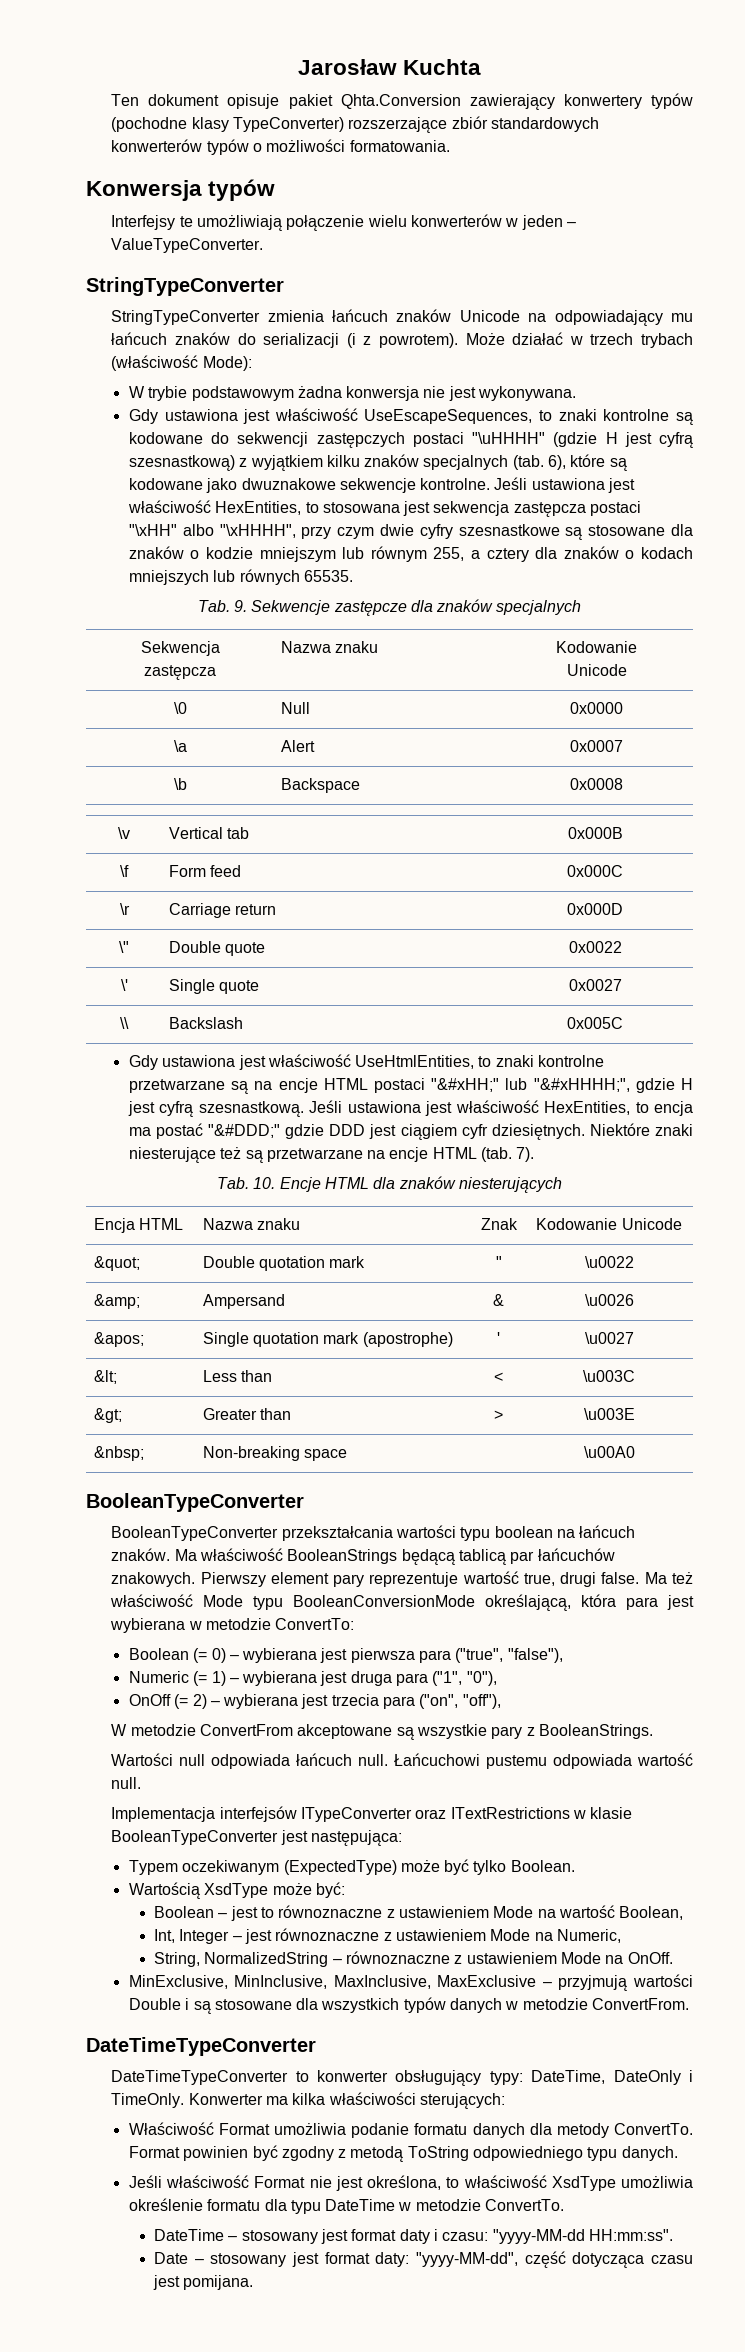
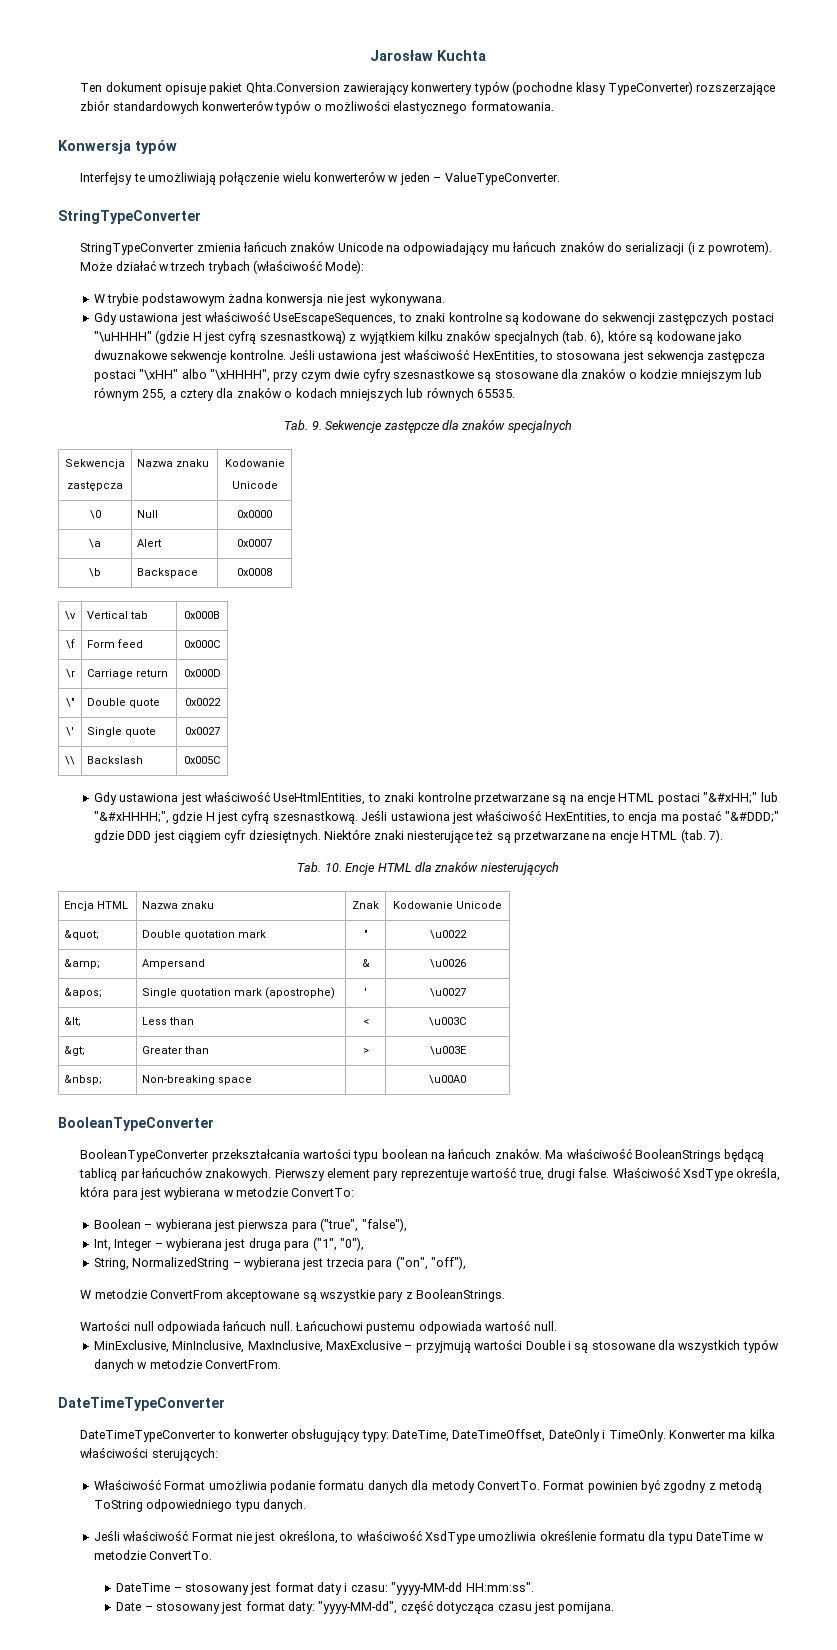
- Ten dokument opisuje pakiet Qhta.Conversion zawierający konwertery typów (pochodne klasy TypeConverter) rozszerzające zbiór standardowych konwerterów typów o możliwości formatowania.
+ Ten dokument opisuje pakiet Qhta.Conversion zawierający konwertery typów (pochodne klasy TypeConverter) rozszerzające zbiór standardowych konwerterów typów o możliwości elastycznego formatowania.
- Ma też właściwość Mode typu BooleanConversionMode określającą, która para jest wybierana w metodzie ConvertTo:
+ Właściwość XsdType określa, która para jest wybierana w metodzie ConvertTo:
- Boolean (= 0) – wybierana jest pierwsza para ("true", "false"),
+ Boolean – wybierana jest pierwsza para ("true", "false"),
- Numeric (= 1) – wybierana jest druga para ("1", "0"),
+ Int, Integer – wybierana jest druga para ("1", "0"),
- OnOff (= 2) – wybierana jest trzecia para ("on", "off"),
+ String, NormalizedString – wybierana jest trzecia para ("on", "off"),
- Implementacja interfejsów ITypeConverter oraz ITextRestrictions w klasie BooleanTypeConverter jest następująca:
- Typem oczekiwanym (ExpectedType) może być tylko Boolean.
- Wartością XsdType może być:
- Boolean – jest to równoznaczne z ustawieniem Mode na wartość Boolean,
- Int, Integer – jest równoznaczne z ustawieniem Mode na Numeric,
- String, NormalizedString – równoznaczne z ustawieniem Mode na OnOff.
- DateTimeTypeConverter to konwerter obsługujący typy: DateTime, DateOnly i TimeOnly.
+ DateTimeTypeConverter to konwerter obsługujący typy: DateTime, DateTimeOffset, DateOnly i TimeOnly.

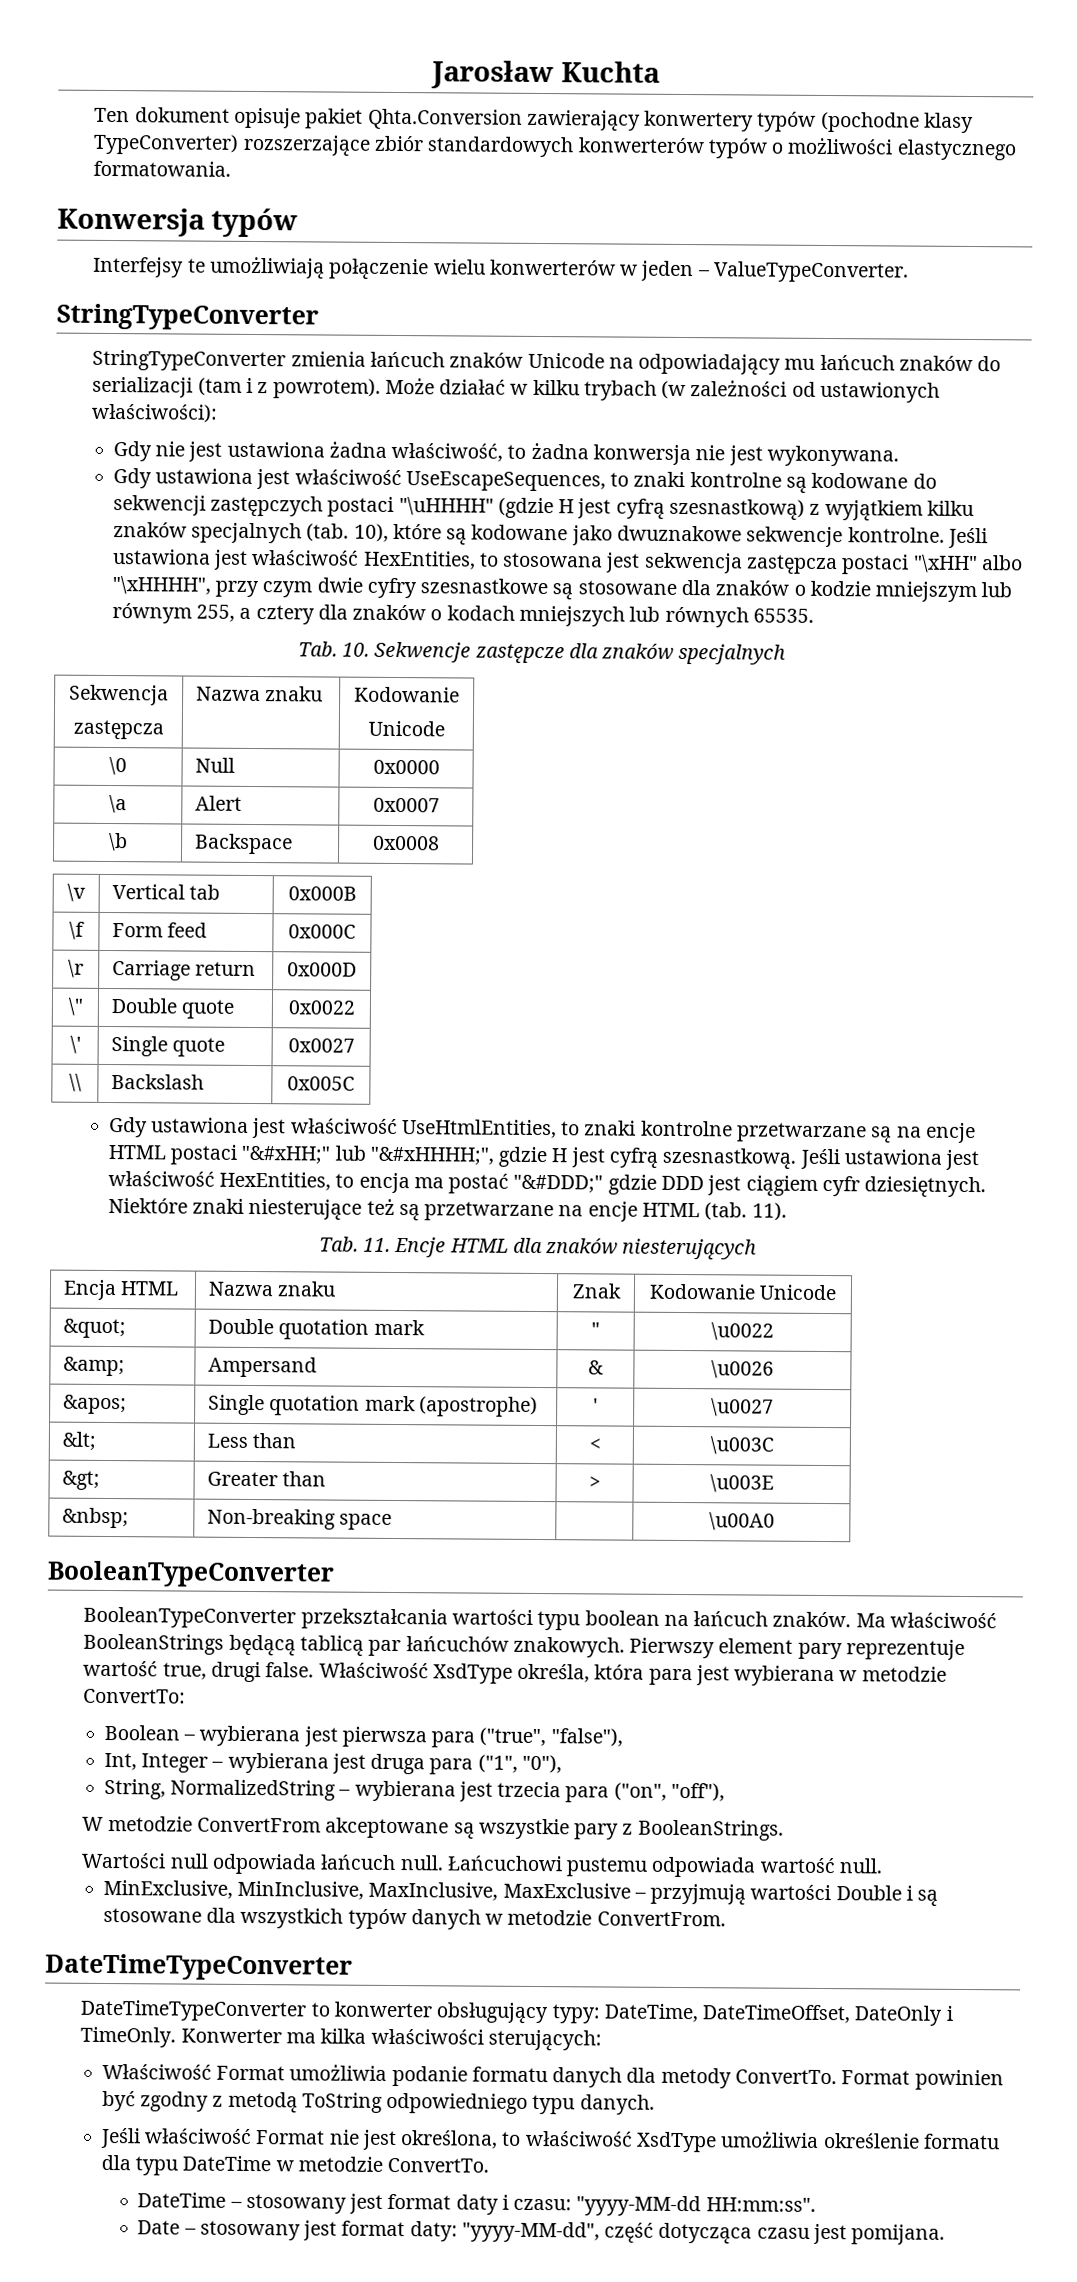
- StringTypeConverter zmienia łańcuch znaków Unicode na odpowiadający mu łańcuch znaków do serializacji (i z powrotem).
+ StringTypeConverter zmienia łańcuch znaków Unicode na odpowiadający mu łańcuch znaków do serializacji (tam i z powrotem).
- Może działać w trzech trybach (właściwość Mode):
- W trybie podstawowym żadna konwersja nie jest wykonywana.
+ Może działać w kilku trybach (w zależności od ustawionych właściwości):
+ Gdy nie jest ustawiona żadna właściwość, to żadna konwersja nie jest wykonywana.
- Gdy ustawiona jest właściwość UseEscapeSequences, to znaki kontrolne są kodowane do sekwencji zastępczych postaci "\uHHHH" (gdzie H jest cyfrą szesnastkową) z wyjątkiem kilku znaków specjalnych (tab. 6), które są kodowane jako dwuznakowe sekwencje kontrolne.
+ Gdy ustawiona jest właściwość UseEscapeSequences, to znaki kontrolne są kodowane do sekwencji zastępczych postaci "\uHHHH" (gdzie H jest cyfrą szesnastkową) z wyjątkiem kilku znaków specjalnych (tab. 10), które są kodowane jako dwuznakowe sekwencje kontrolne.
- Tab. 9. Sekwencje zastępcze dla znaków specjalnych
+ Tab. 10. Sekwencje zastępcze dla znaków specjalnych
- Niektóre znaki niesterujące też są przetwarzane na encje HTML (tab. 7).
- Tab. 10. Encje HTML dla znaków niesterujących
+ Niektóre znaki niesterujące też są przetwarzane na encje HTML (tab. 11).
+ Tab. 11. Encje HTML dla znaków niesterujących

